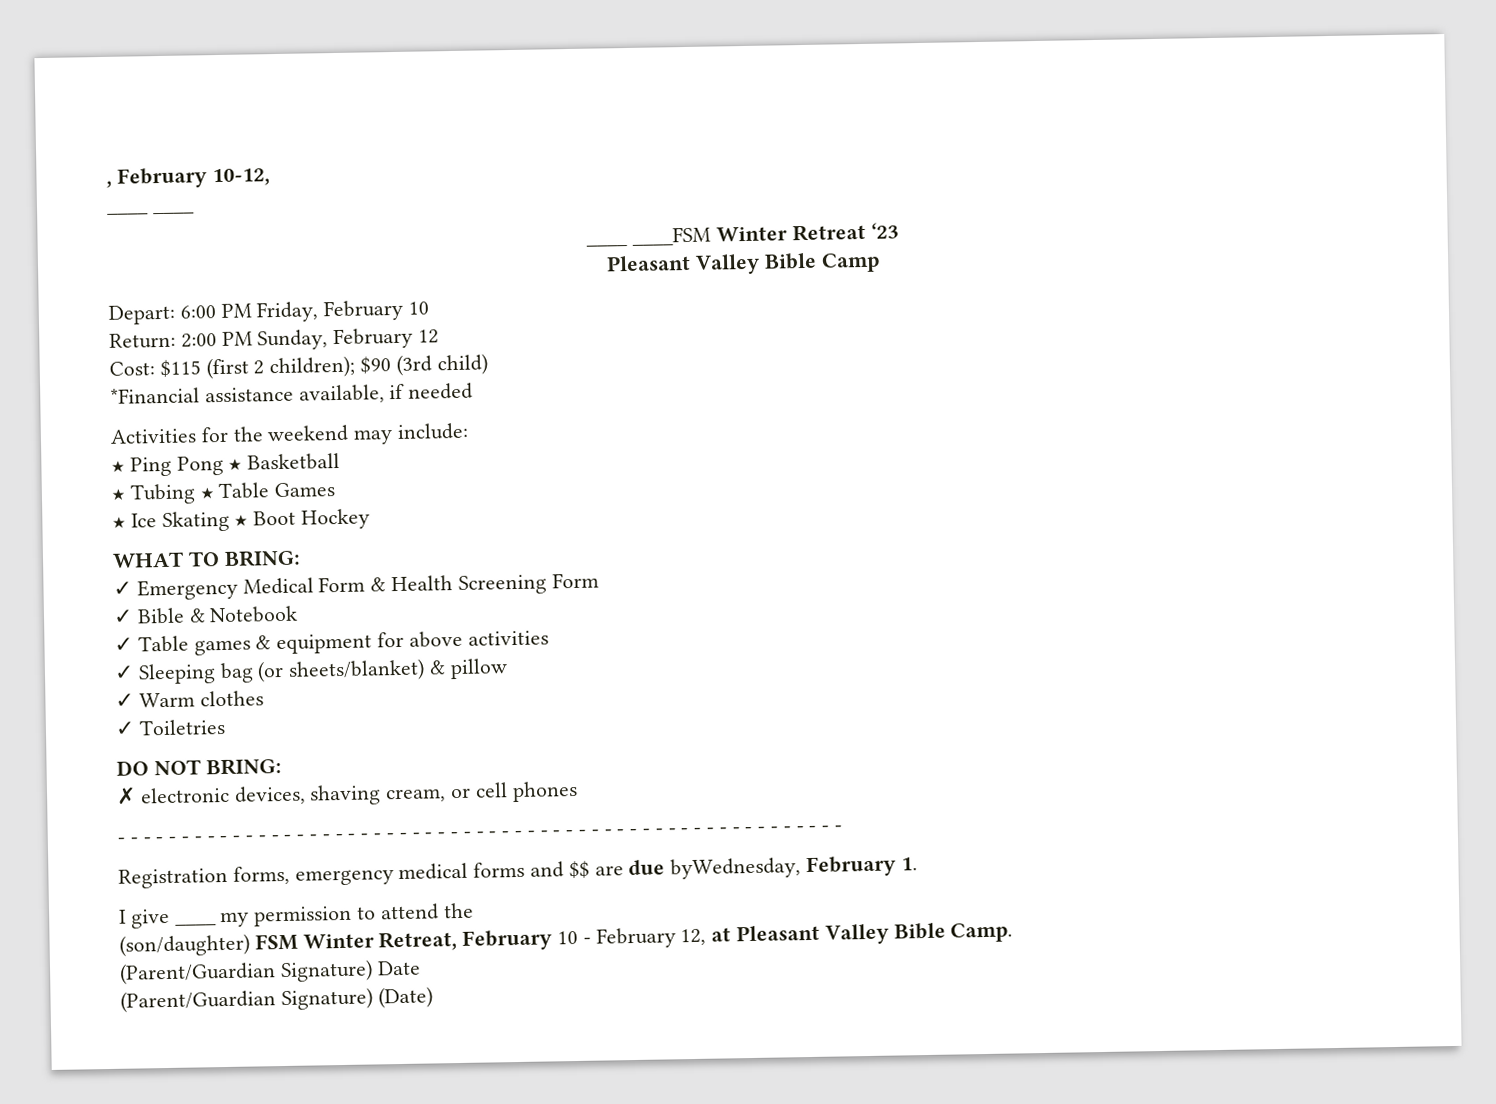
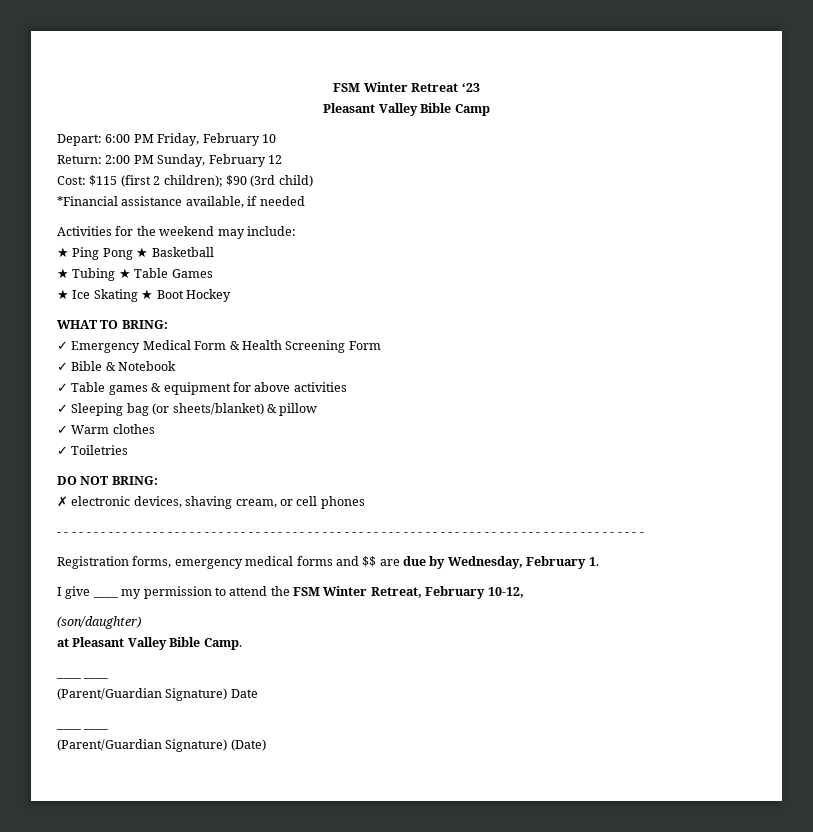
- , February 10-12,
- ____ ____
- ____ ____FSM Winter Retreat ‘23
+ FSM Winter Retreat ‘23
- - - - - - - - - - - - - - - - - - - - - - - - - - - - - - - - - - - - - - - - - - - - - - - - - - - - - - - - - -
+ - - - - - - - - - - - - - - - - - - - - - - - - - - - - - - - - - - - - - - - - - - - - - - - - - - - - - - - - - - - - - - - - - - - - - - - - - - - - - - - -
- Registration forms, emergency medical forms and $$ are due byWednesday, February 1.
+ Registration forms, emergency medical forms and $$ are due by Wednesday, February 1.
- I give ____ my permission to attend the
- (son/daughter) FSM Winter Retreat, February 10 - February 12, at Pleasant Valley Bible Camp.
+ I give ____ my permission to attend the FSM Winter Retreat, February 10-12,
+ (son/daughter)
+ at Pleasant Valley Bible Camp.
+ ____ ____
  (Parent/Guardian Signature) Date
+ ____ ____

